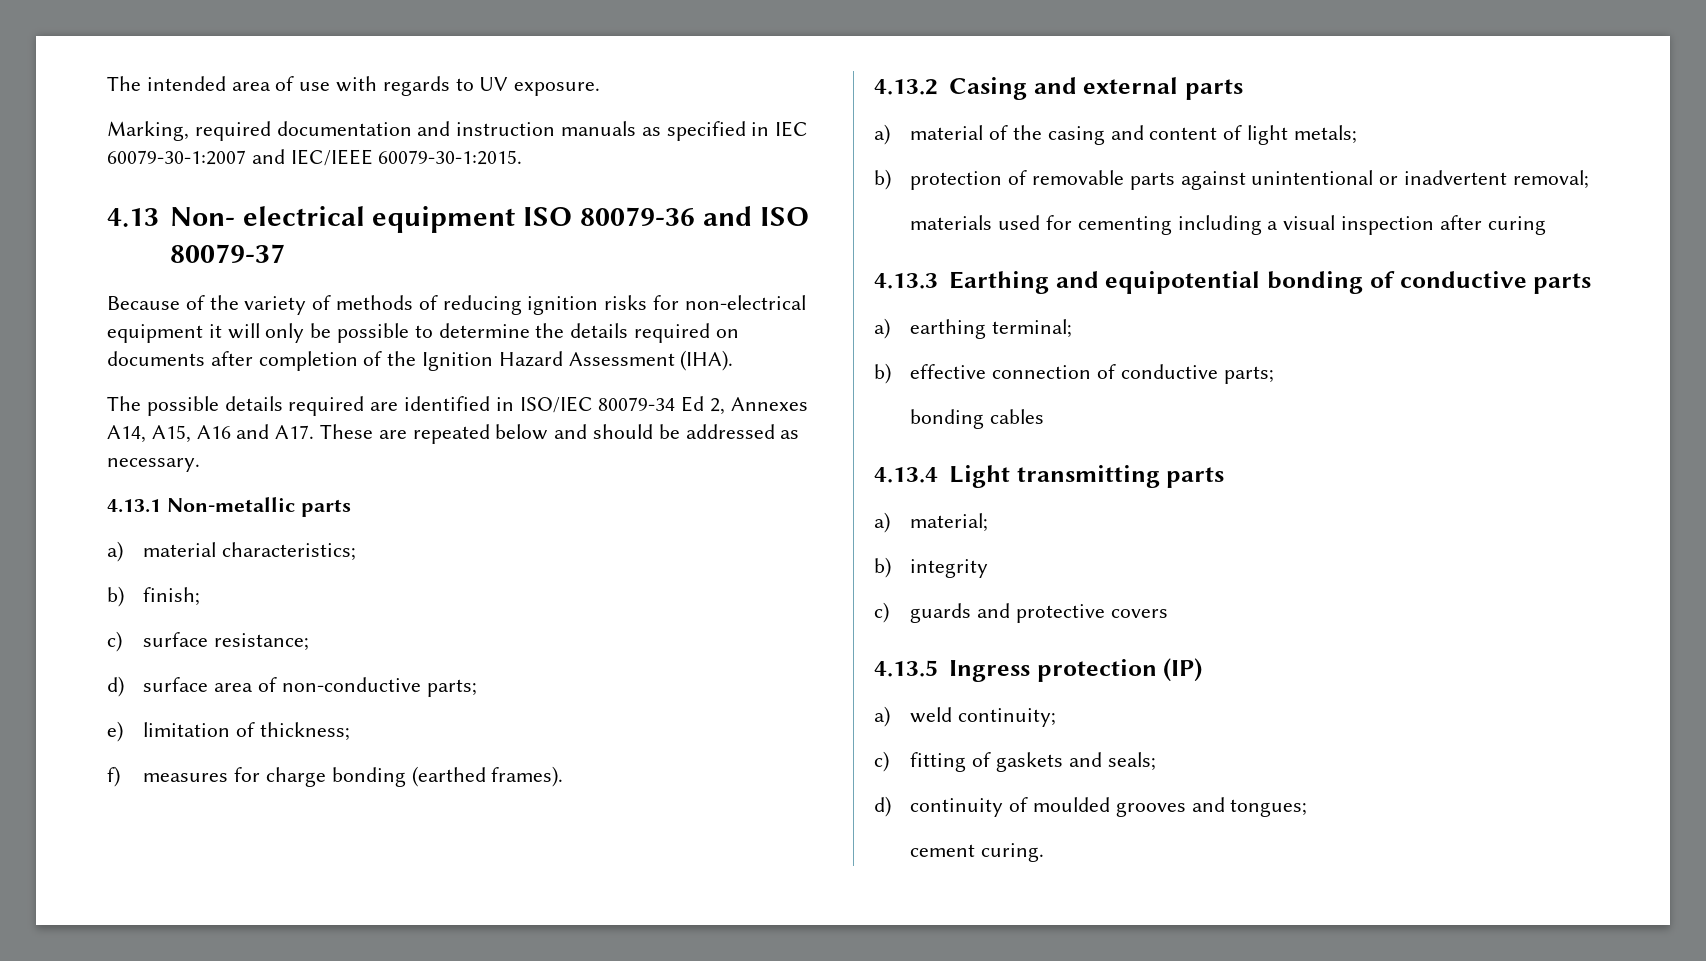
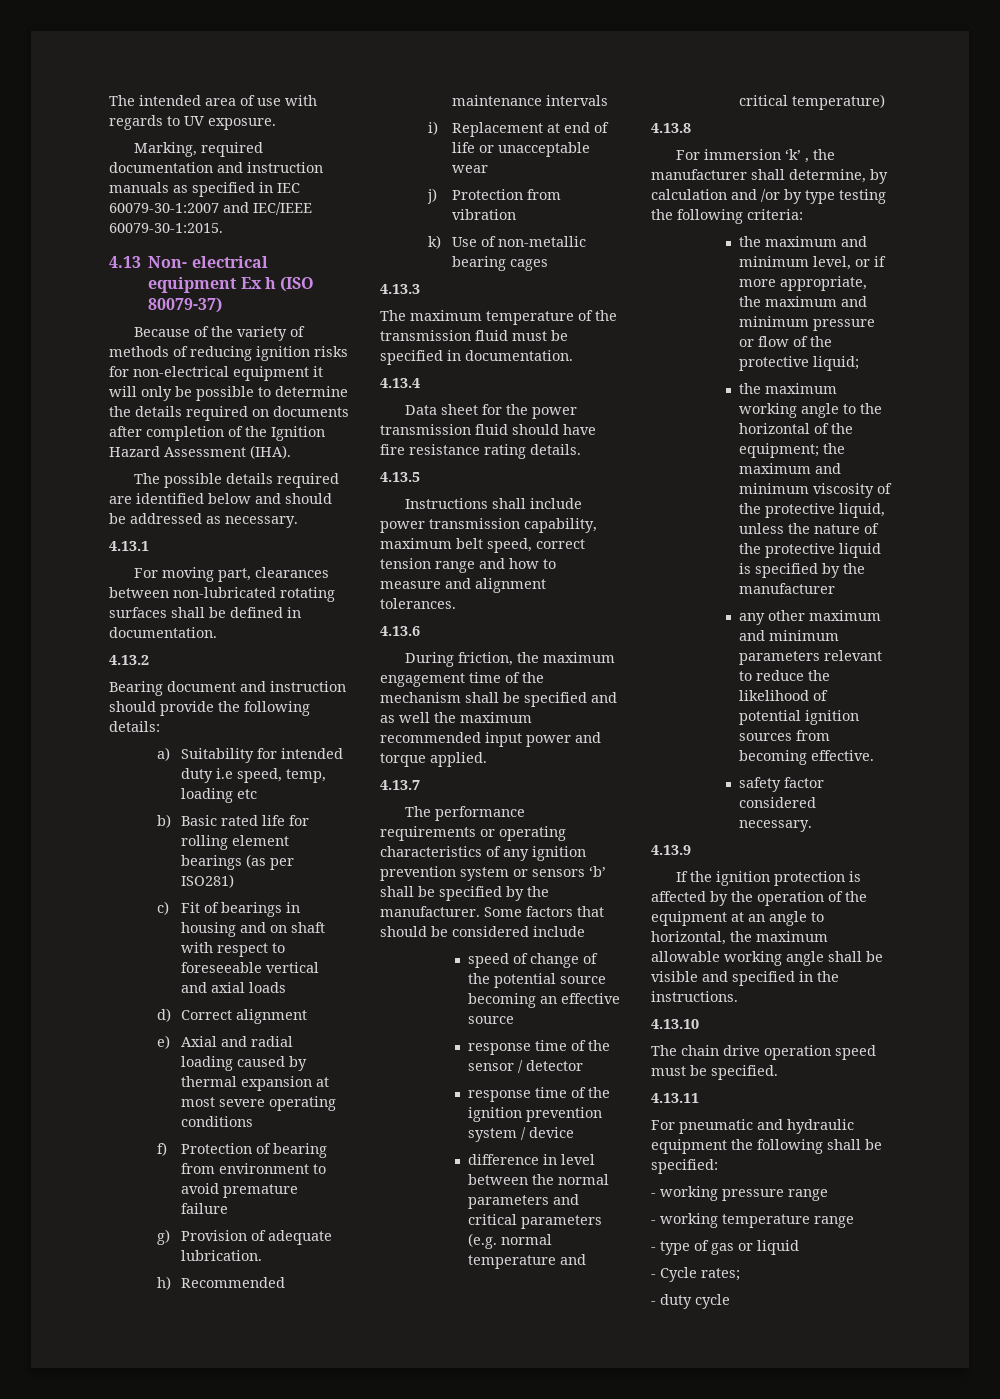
- 4.13 Non- electrical equipment ISO 80079-36 and ISO 80079-37
+ 4.13 Non- electrical equipment Ex h (ISO 80079-37)
- The possible details required are identified in ISO/IEC 80079-34 Ed 2, Annexes A14, A15, A16 and A17. These are repeated below and should be addressed as necessary.
+ The possible details required are identified below and should be addressed as necessary.
- 4.13.1 Non-metallic parts
- a) material characteristics;
- b) finish;
- c) surface resistance;
- d) surface area of non-conductive parts;
- e) limitation of thickness;
- f) measures for charge bonding (earthed frames).
- 4.13.2 Casing and external parts
- a) material of the casing and content of light metals;
- b) protection of removable parts against unintentional or inadvertent removal;
- materials used for cementing including a visual inspection after curing
- 4.13.3 Earthing and equipotential bonding of conductive parts
- a) earthing terminal;
- b) effective connection of conductive parts;
- bonding cables
- 4.13.4 Light transmitting parts
- a) material;
- b) integrity
- c) guards and protective covers
- 4.13.5 Ingress protection (IP)
- a) weld continuity;
- c) fitting of gaskets and seals;
- d) continuity of moulded grooves and tongues;
- cement curing.
+ 4.13.1
+ For moving part, clearances between non-lubricated rotating surfaces shall be defined in documentation.
+ 4.13.2
+ Bearing document and instruction should provide the following details:
+ a) Suitability for intended duty i.e speed, temp, loading etc
+ b) Basic rated life for rolling element bearings (as per ISO281)
+ c) Fit of bearings in housing and on shaft with respect to foreseeable vertical and axial loads
+ d) Correct alignment
+ e) Axial and radial loading caused by thermal expansion at most severe operating conditions
+ f) Protection of bearing from environment to avoid premature failure
+ g) Provision of adequate lubrication.
+ h) Recommended maintenance intervals
+ i) Replacement at end of life or unacceptable wear
+ j) Protection from vibration
+ k) Use of non-metallic bearing cages
+ 4.13.3
+ The maximum temperature of the transmission fluid must be specified in documentation.
+ 4.13.4
+ Data sheet for the power transmission fluid should have fire resistance rating details.
+ 4.13.5
+ Instructions shall include power transmission capability, maximum belt speed, correct tension range and how to measure and alignment tolerances.
+ 4.13.6
+ During friction, the maximum engagement time of the mechanism shall be specified and as well the maximum recommended input power and torque applied.
+ 4.13.7
+ The performance requirements or operating characteristics of any ignition prevention system or sensors ‘b’ shall be specified by the manufacturer. Some factors that should be considered include
+ speed of change of the potential source becoming an effective source
+ response time of the sensor / detector
+ response time of the ignition prevention system / device
+ difference in level between the normal parameters and critical parameters (e.g. normal temperature and critical temperature)
+ 4.13.8
+ For immersion ‘k’ , the manufacturer shall determine, by calculation and /or by type testing the following criteria:
+ the maximum and minimum level, or if more appropriate, the maximum and minimum pressure or flow of the protective liquid;
+ the maximum working angle to the horizontal of the equipment; the maximum and minimum viscosity of the protective liquid, unless the nature of the protective liquid is specified by the manufacturer
+ any other maximum and minimum parameters relevant to reduce the likelihood of potential ignition sources from becoming effective.
+ safety factor considered necessary.
+ 4.13.9
+ If the ignition protection is affected by the operation of the equipment at an angle to horizontal, the maximum allowable working angle shall be visible and specified in the instructions.
+ 4.13.10
+ The chain drive operation speed must be specified.
+ 4.13.11
+ For pneumatic and hydraulic equipment the following shall be specified:
+ - working pressure range
+ - working temperature range
+ - type of gas or liquid
+ - Cycle rates;
+ - duty cycle

